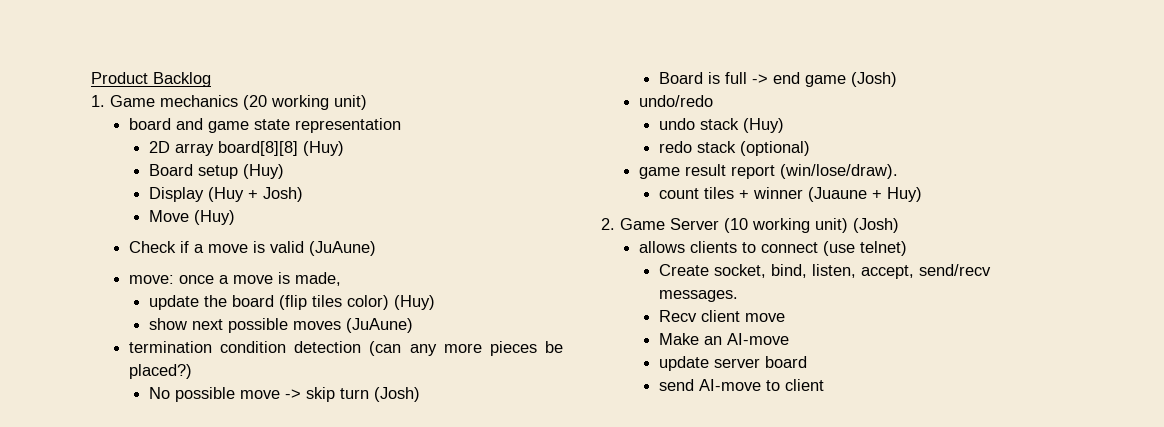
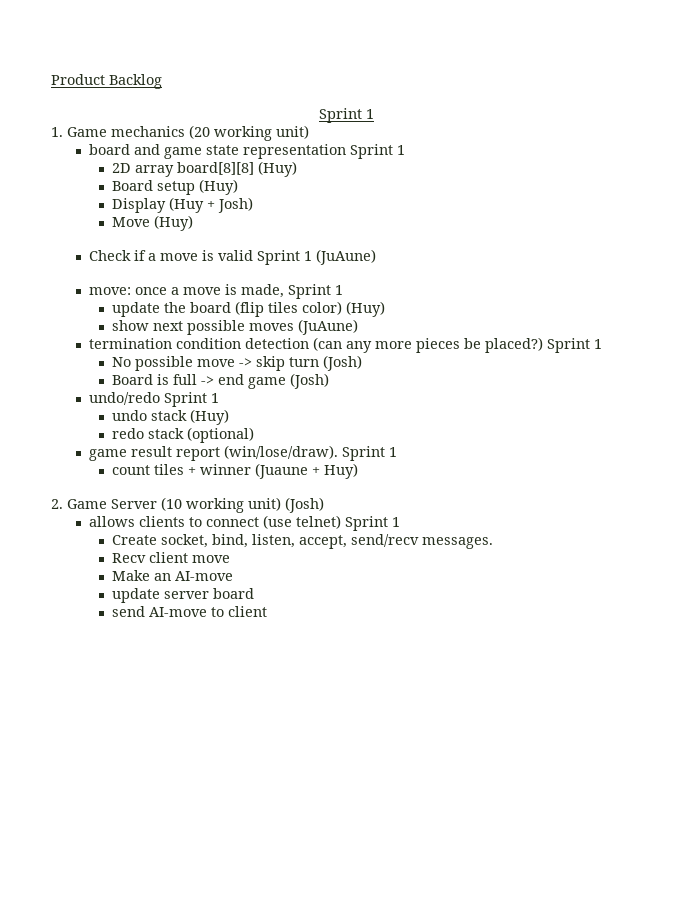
  Product Backlog
+ Sprint 1
- board and game state representation
+ board and game state representation Sprint 1
- Check if a move is valid (JuAune)
+ Check if a move is valid Sprint 1 (JuAune)
- move: once a move is made,
+ move: once a move is made, Sprint 1
- termination condition detection (can any more pieces be placed?)
+ termination condition detection (can any more pieces be placed?) Sprint 1
- undo/redo
+ undo/redo Sprint 1
- game result report (win/lose/draw).
+ game result report (win/lose/draw). Sprint 1
- allows clients to connect (use telnet)
+ allows clients to connect (use telnet) Sprint 1

